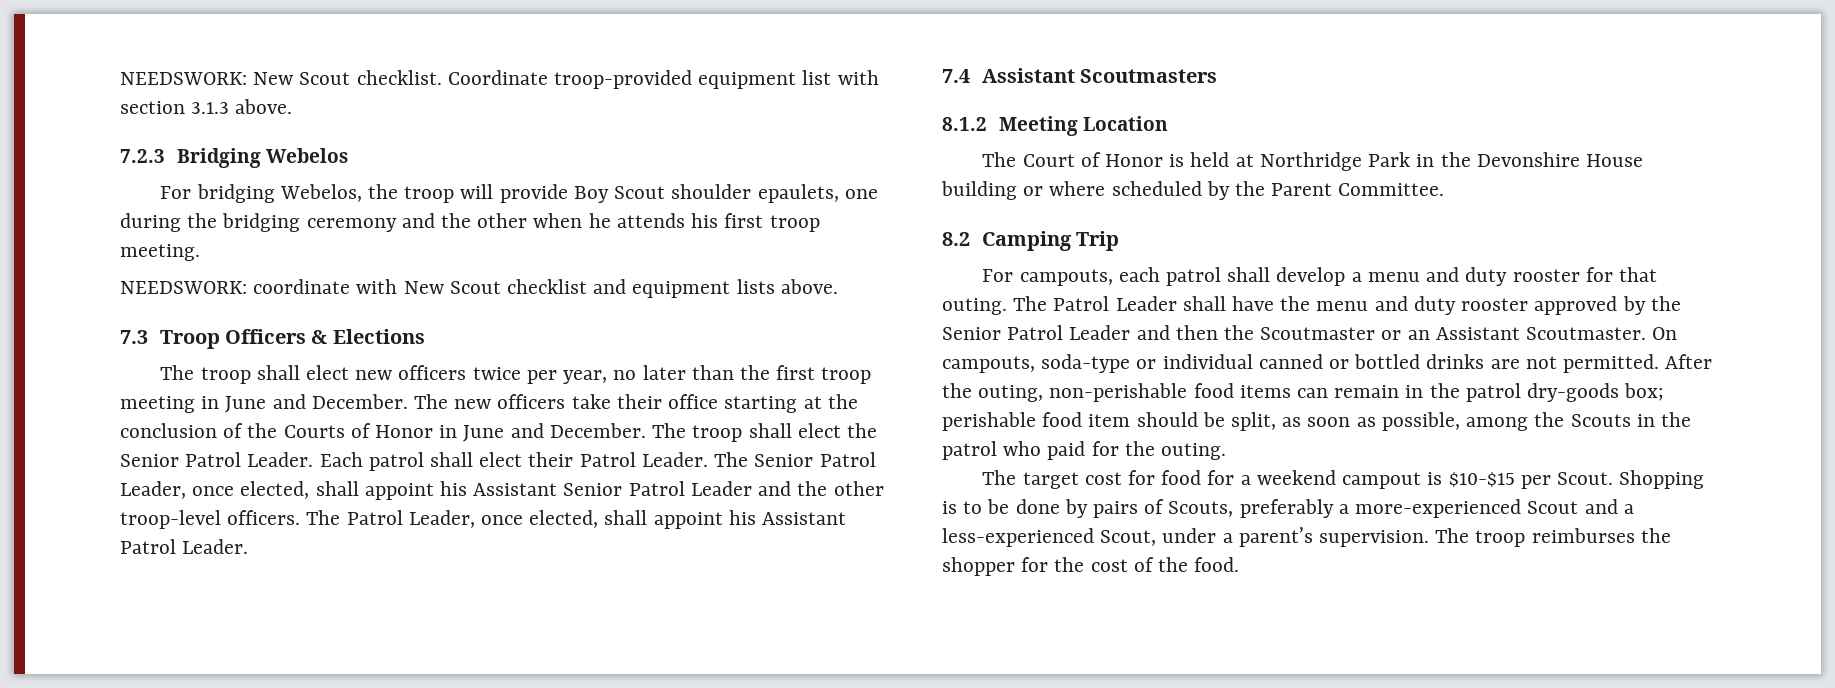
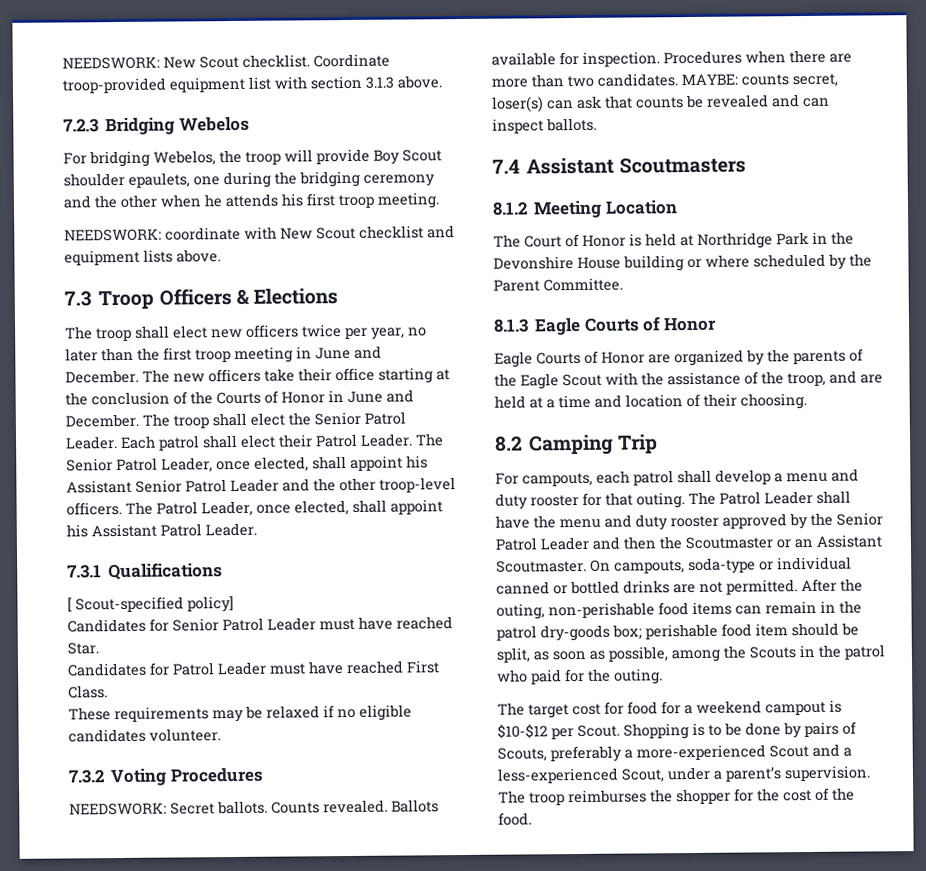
+ 7.3.1 Qualifications
+ [ Scout-specified policy]
+ Candidates for Senior Patrol Leader must have reached Star.
+ Candidates for Patrol Leader must have reached First Class.
+ These requirements may be relaxed if no eligible candidates volunteer.
+ 7.3.2 Voting Procedures
+ NEEDSWORK: Secret ballots. Counts revealed. Ballots available for inspection. Procedures when there are more than two candidates. MAYBE: counts secret, loser(s) can ask that counts be revealed and can inspect ballots.
+ 8.1.3 Eagle Courts of Honor
+ Eagle Courts of Honor are organized by the parents of the Eagle Scout with the assistance of the troop, and are held at a time and location of their choosing.
- The target cost for food for a weekend campout is $10-$15 per Scout.
+ The target cost for food for a weekend campout is $10-$12 per Scout.

